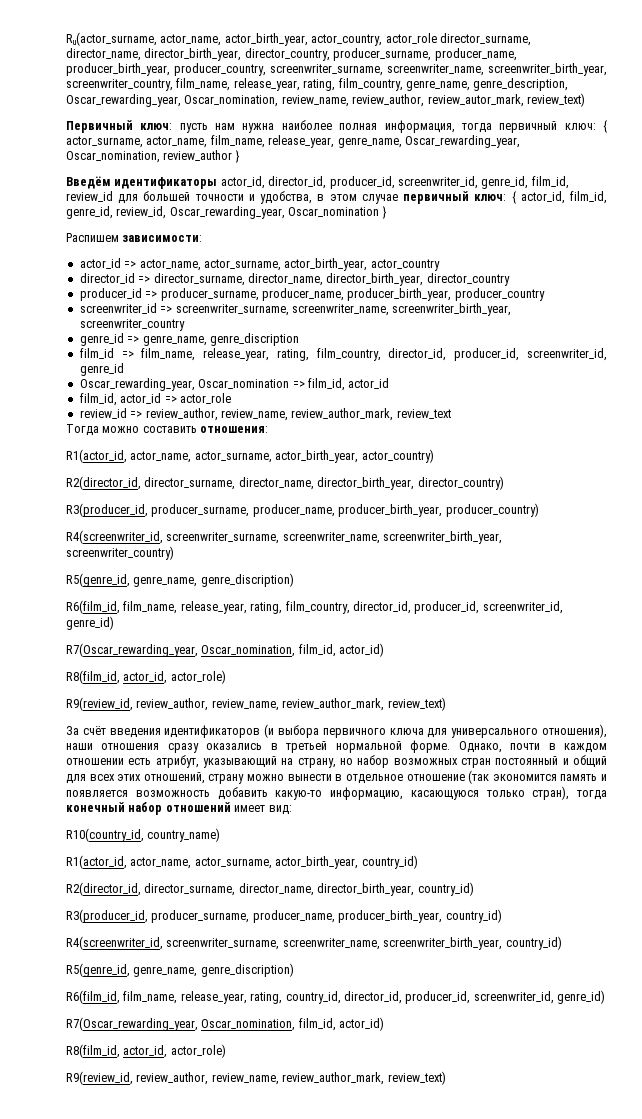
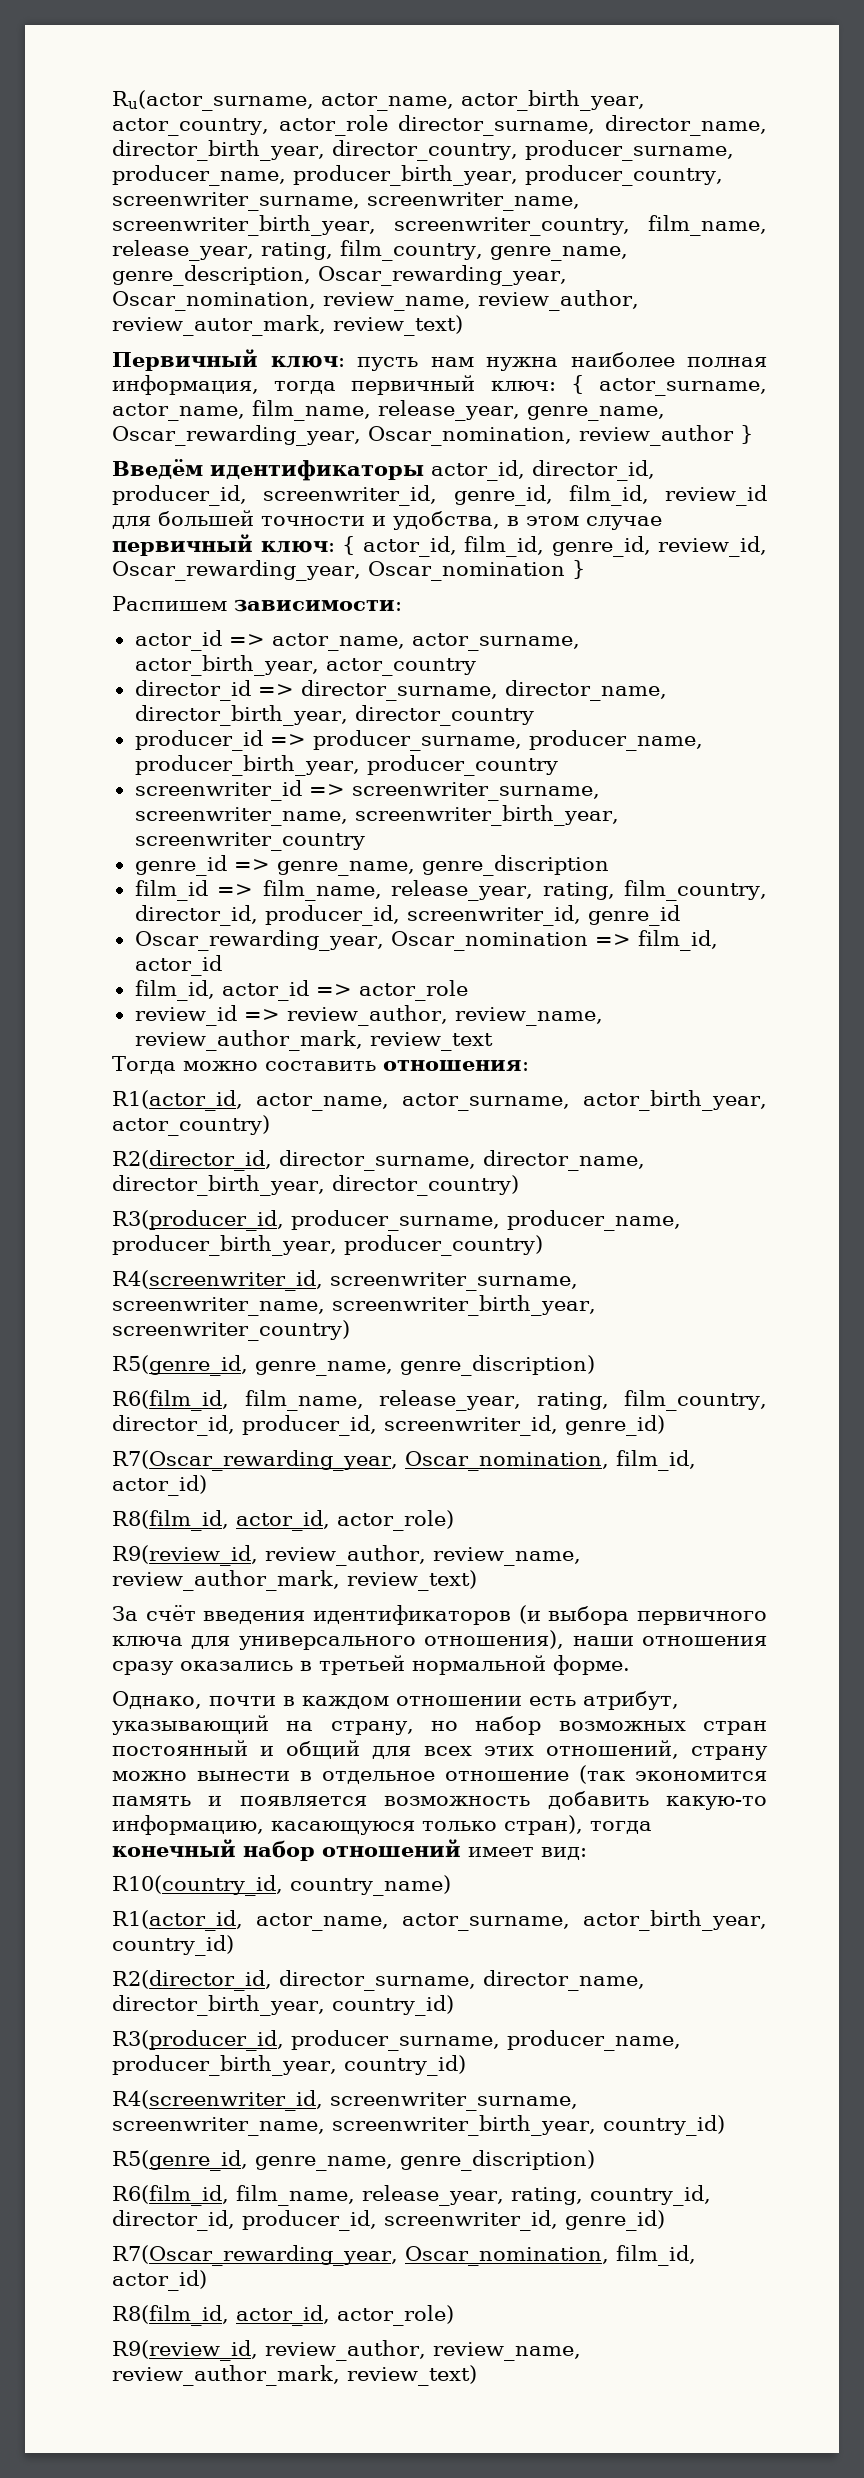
- За счёт введения идентификаторов (и выбора первичного ключа для универсального отношения), наши отношения сразу оказались в третьей нормальной форме. Однако, почти в каждом отношении есть атрибут, указывающий на страну, но набор возможных стран постоянный и общий для всех этих отношений, страну можно вынести в отдельное отношение (так экономится память и появляется возможность добавить какую-то информацию, касающуюся только стран), тогда конечный набор отношений имеет вид:
+ За счёт введения идентификаторов (и выбора первичного ключа для универсального отношения), наши отношения сразу оказались в третьей нормальной форме.
+ Однако, почти в каждом отношении есть атрибут, указывающий на страну, но набор возможных стран постоянный и общий для всех этих отношений, страну можно вынести в отдельное отношение (так экономится память и появляется возможность добавить какую-то информацию, касающуюся только стран), тогда конечный набор отношений имеет вид:

